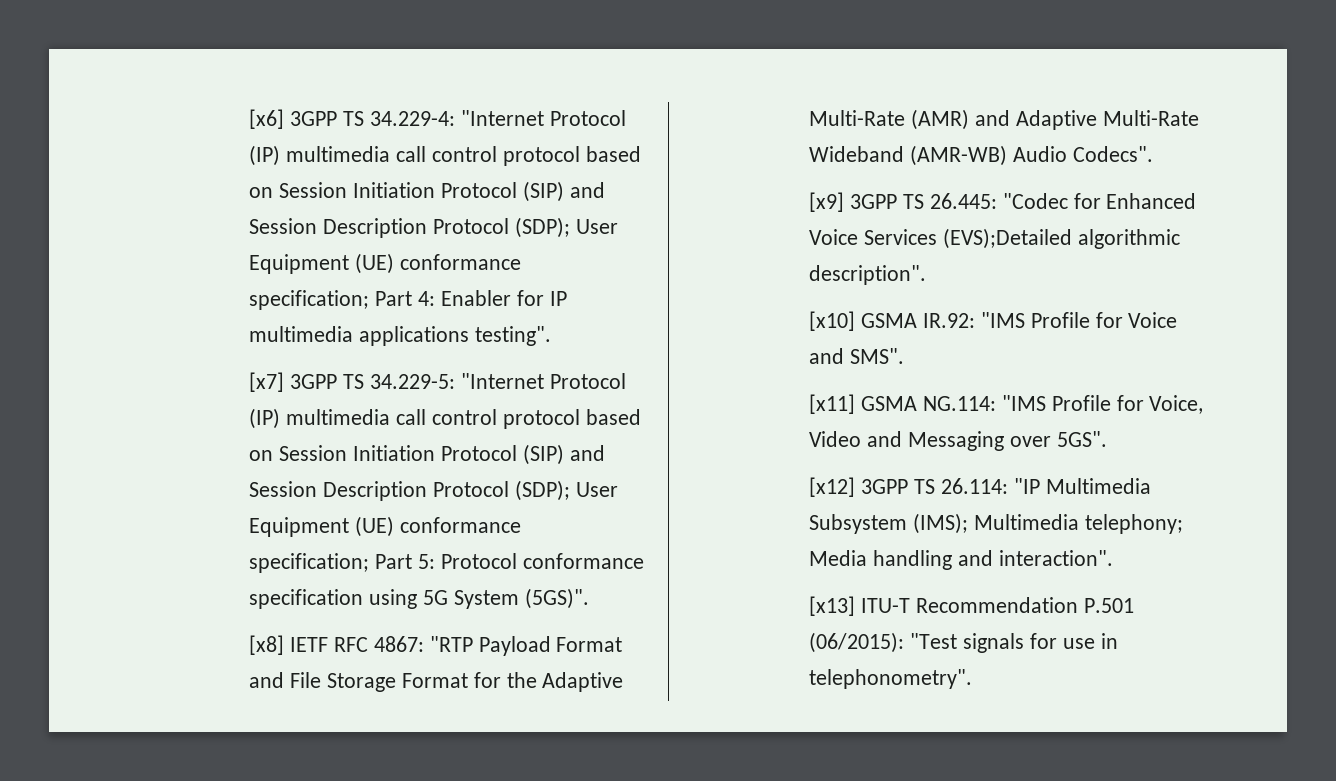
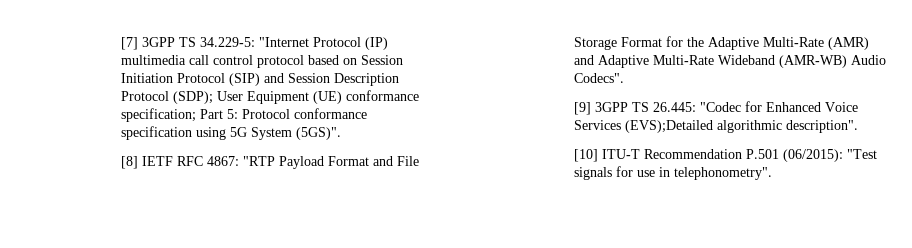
- [x6] 3GPP TS 34.229-4: "Internet Protocol (IP) multimedia call control protocol based on Session Initiation Protocol (SIP) and Session Description Protocol (SDP); User Equipment (UE) conformance specification; Part 4: Enabler for IP multimedia applications testing".
- [x7] 3GPP TS 34.229-5: "Internet Protocol (IP) multimedia call control protocol based on Session Initiation Protocol (SIP) and Session Description Protocol (SDP); User Equipment (UE) conformance specification; Part 5: Protocol conformance specification using 5G System (5GS)".
+ [7] 3GPP TS 34.229-5: "Internet Protocol (IP) multimedia call control protocol based on Session Initiation Protocol (SIP) and Session Description Protocol (SDP); User Equipment (UE) conformance specification; Part 5: Protocol conformance specification using 5G System (5GS)".
- [x8] IETF RFC 4867: "RTP Payload Format and File Storage Format for the Adaptive Multi-Rate (AMR) and Adaptive Multi-Rate Wideband (AMR-WB) Audio Codecs".
+ [8] IETF RFC 4867: "RTP Payload Format and File Storage Format for the Adaptive Multi-Rate (AMR) and Adaptive Multi-Rate Wideband (AMR-WB) Audio Codecs".
- [x9] 3GPP TS 26.445: "Codec for Enhanced Voice Services (EVS);Detailed algorithmic description".
+ [9] 3GPP TS 26.445: "Codec for Enhanced Voice Services (EVS);Detailed algorithmic description".
- [x10] GSMA IR.92: "IMS Profile for Voice and SMS".
- [x11] GSMA NG.114: "IMS Profile for Voice, Video and Messaging over 5GS".
- [x12] 3GPP TS 26.114: "IP Multimedia Subsystem (IMS); Multimedia telephony; Media handling and interaction".
- [x13] ITU-T Recommendation P.501 (06/2015): "Test signals for use in telephonometry".
+ [10] ITU-T Recommendation P.501 (06/2015): "Test signals for use in telephonometry".

